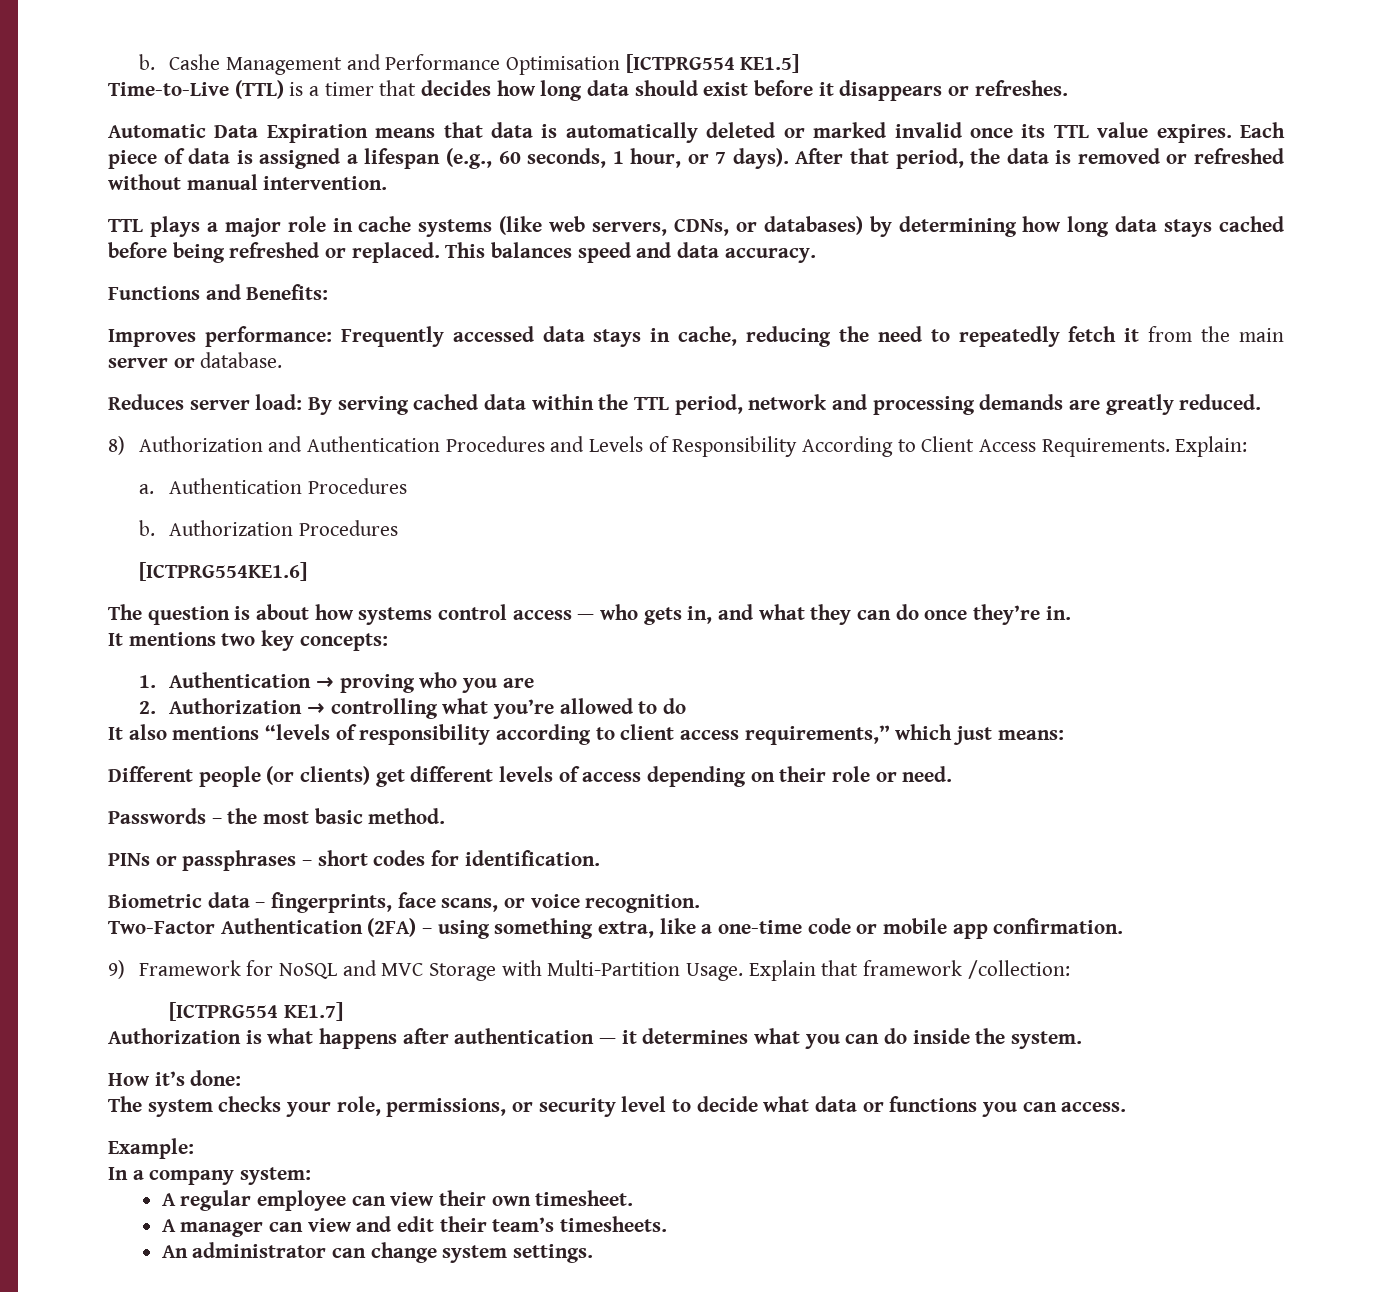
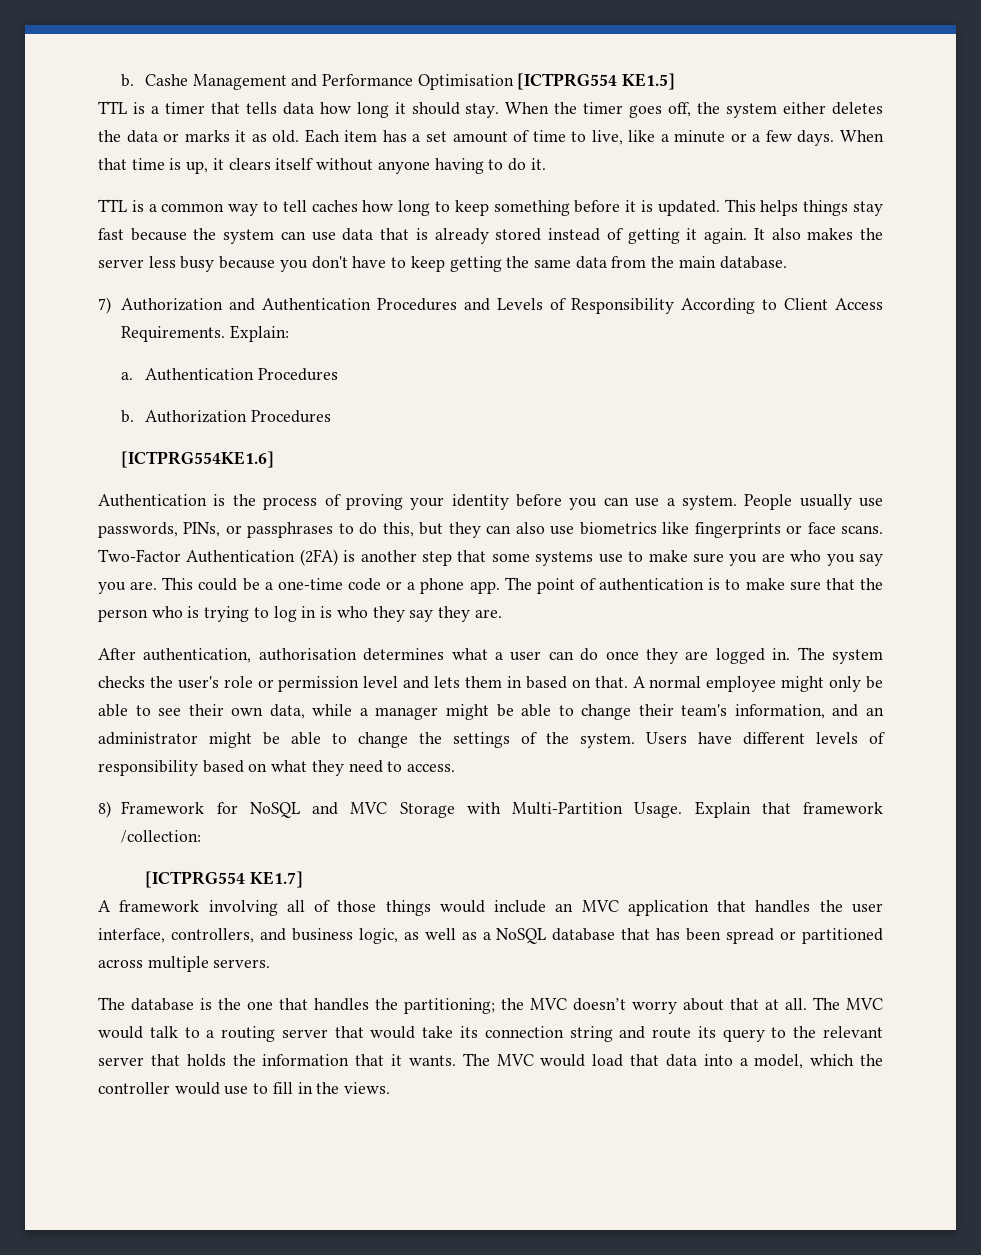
- Time-to-Live (TTL) is a timer that decides how long data should exist before it disappears or refreshes.
- Automatic Data Expiration means that data is automatically deleted or marked invalid once its TTL value expires. Each piece of data is assigned a lifespan (e.g., 60 seconds, 1 hour, or 7 days). After that period, the data is removed or refreshed without manual intervention.
- TTL plays a major role in cache systems (like web servers, CDNs, or databases) by determining how long data stays cached before being refreshed or replaced. This balances speed and data accuracy.
- Functions and Benefits:
- Improves performance: Frequently accessed data stays in cache, reducing the need to repeatedly fetch it from the main server or database.
+ TTL is a timer that tells data how long it should stay. When the timer goes off, the system either deletes the data or marks it as old. Each item has a set amount of time to live, like a minute or a few days. When that time is up, it clears itself without anyone having to do it.
+ TTL is a common way to tell caches how long to keep something before it is updated. This helps things stay fast because the system can use data that is already stored instead of getting it again. It also makes the server less busy because you don't have to keep getting the same data from the main database.
- Reduces server load: By serving cached data within the TTL period, network and processing demands are greatly reduced.
- 8) Authorization and Authentication Procedures and Levels of Responsibility According to Client Access Requirements.
+ 7) Authorization and Authentication Procedures and Levels of Responsibility According to Client Access Requirements.
- The question is about how systems control access — who gets in, and what they can do once they’re in.
- It mentions two key concepts:
- 1. Authentication → proving who you are
- 2. Authorization → controlling what you’re allowed to do
- It also mentions “levels of responsibility according to client access requirements,” which just means:
- Different people (or clients) get different levels of access depending on their role or need.
- Passwords – the most basic method.
- PINs or passphrases – short codes for identification.
- Biometric data – fingerprints, face scans, or voice recognition.
- Two-Factor Authentication (2FA) – using something extra, like a one-time code or mobile app confirmation.
- 9) Framework for NoSQL and MVC Storage with Multi-Partition Usage.
+ Authentication is the process of proving your identity before you can use a system. People usually use passwords, PINs, or passphrases to do this, but they can also use biometrics like fingerprints or face scans. Two-Factor Authentication (2FA) is another step that some systems use to make sure you are who you say you are. This could be a one-time code or a phone app. The point of authentication is to make sure that the person who is trying to log in is who they say they are.
+ After authentication, authorisation determines what a user can do once they are logged in. The system checks the user's role or permission level and lets them in based on that. A normal employee might only be able to see their own data, while a manager might be able to change their team's information, and an administrator might be able to change the settings of the system. Users have different levels of responsibility based on what they need to access.
+ 8) Framework for NoSQL and MVC Storage with Multi-Partition Usage.
- Authorization is what happens after authentication — it determines what you can do inside the system.
- How it’s done:
- The system checks your role, permissions, or security level to decide what data or functions you can access.
- Example:
- In a company system:
- A regular employee can view their own timesheet.
- A manager can view and edit their team’s timesheets.
- An administrator can change system settings.
+ A framework involving all of those things would include an MVC application that handles the user interface, controllers, and business logic, as well as a NoSQL database that has been spread or partitioned across multiple servers.
+ The database is the one that handles the partitioning; the MVC doesn’t worry about that at all. The MVC would talk to a routing server that would take its connection string and route its query to the relevant server that holds the information that it wants. The MVC would load that data into a model, which the controller would use to fill in the views.

